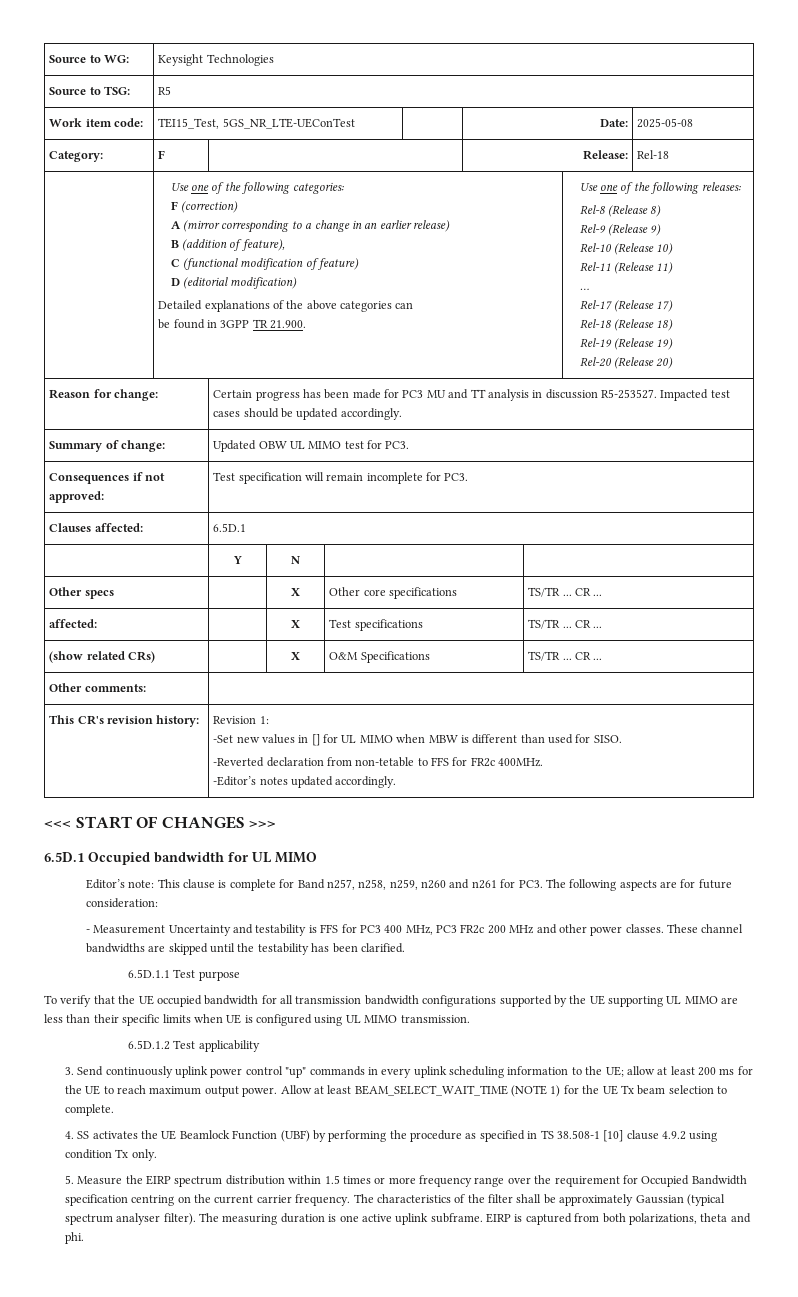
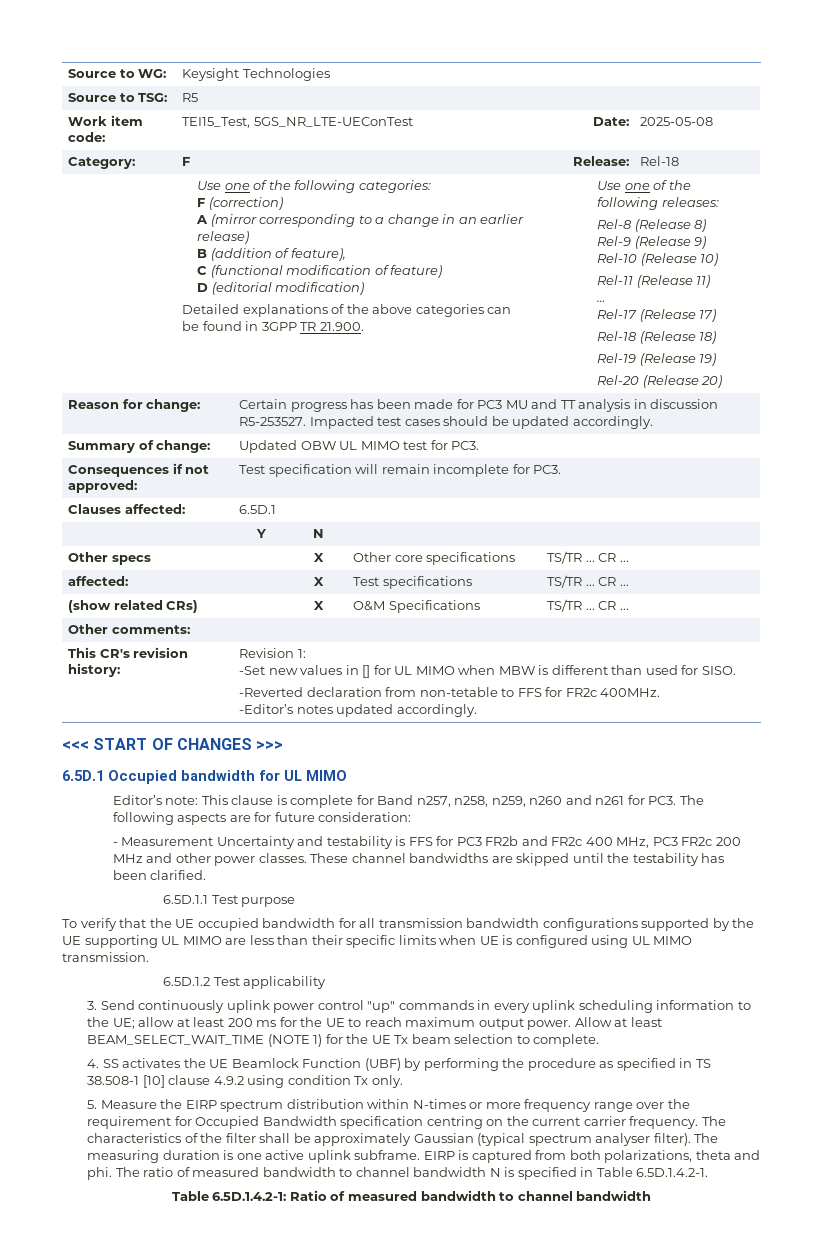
- - Measurement Uncertainty and testability is FFS for PC3 400 MHz, PC3 FR2c 200 MHz and other power classes.
+ - Measurement Uncertainty and testability is FFS for PC3 FR2b and FR2c 400 MHz, PC3 FR2c 200 MHz and other power classes.
- 5. Measure the EIRP spectrum distribution within 1.5 times or more frequency range over the requirement for Occupied Bandwidth specification centring on the current carrier frequency.
+ 5. Measure the EIRP spectrum distribution within N-times or more frequency range over the requirement for Occupied Bandwidth specification centring on the current carrier frequency.
+ The ratio of measured bandwidth to channel bandwidth N is specified in Table 6.5D.1.4.2-1.
+ Table 6.5D.1.4.2-1: Ratio of measured bandwidth to channel bandwidth

